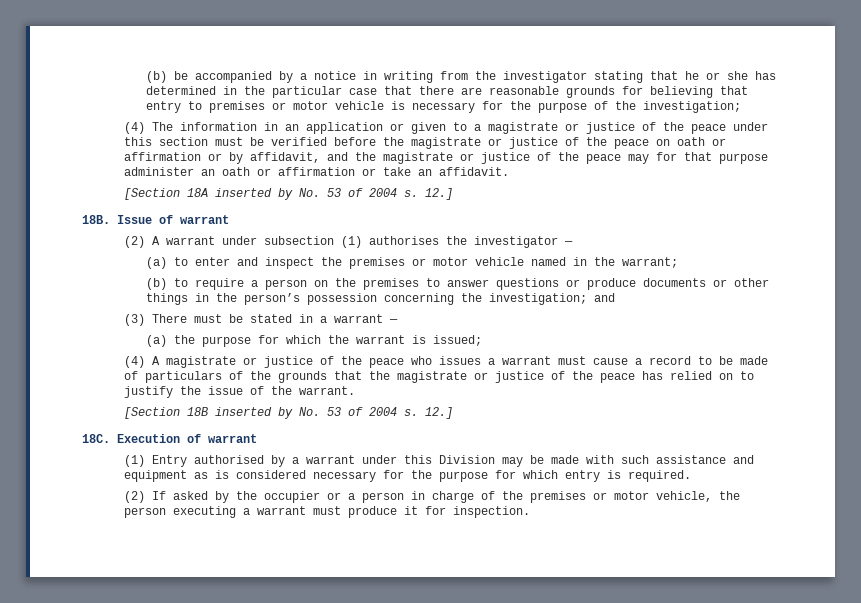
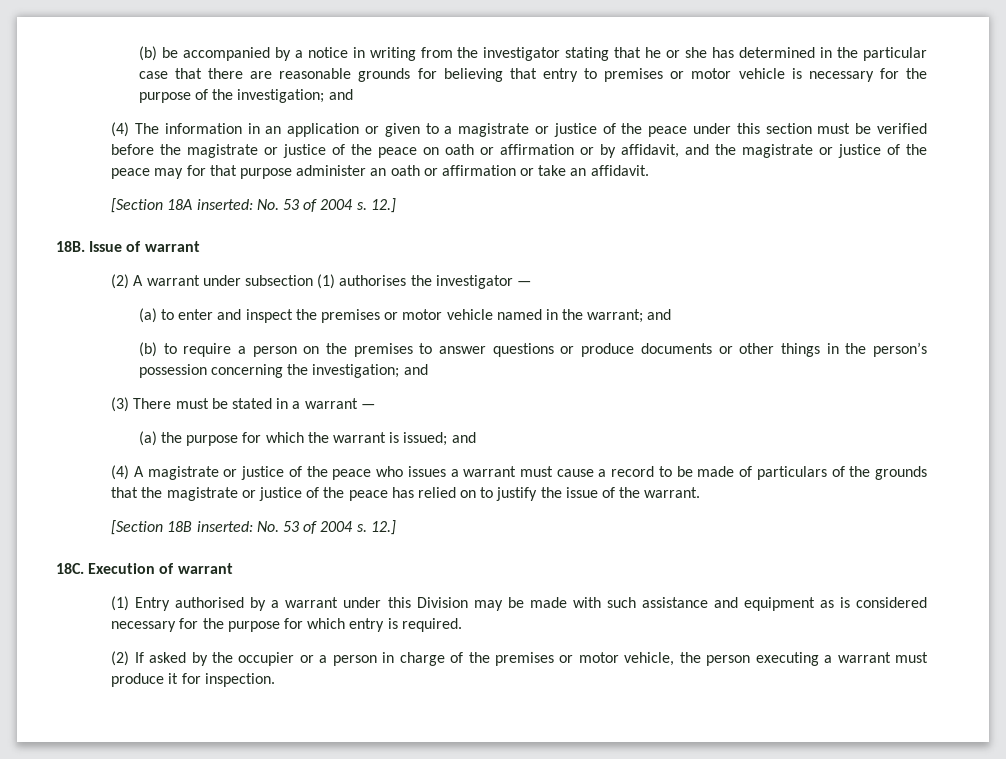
- (b) be accompanied by a notice in writing from the investigator stating that he or she has determined in the particular case that there are reasonable grounds for believing that entry to premises or motor vehicle is necessary for the purpose of the investigation;
+ (b) be accompanied by a notice in writing from the investigator stating that he or she has determined in the particular case that there are reasonable grounds for believing that entry to premises or motor vehicle is necessary for the purpose of the investigation; and
- [Section 18A inserted by No. 53 of 2004 s.
+ [Section 18A inserted: No. 53 of 2004 s.
- (a) to enter and inspect the premises or motor vehicle named in the warrant;
+ (a) to enter and inspect the premises or motor vehicle named in the warrant; and
- (a) the purpose for which the warrant is issued;
+ (a) the purpose for which the warrant is issued; and
- [Section 18B inserted by No. 53 of 2004 s.
+ [Section 18B inserted: No. 53 of 2004 s.

